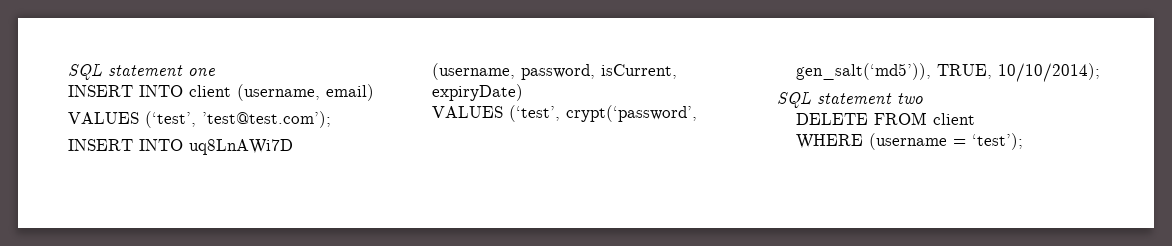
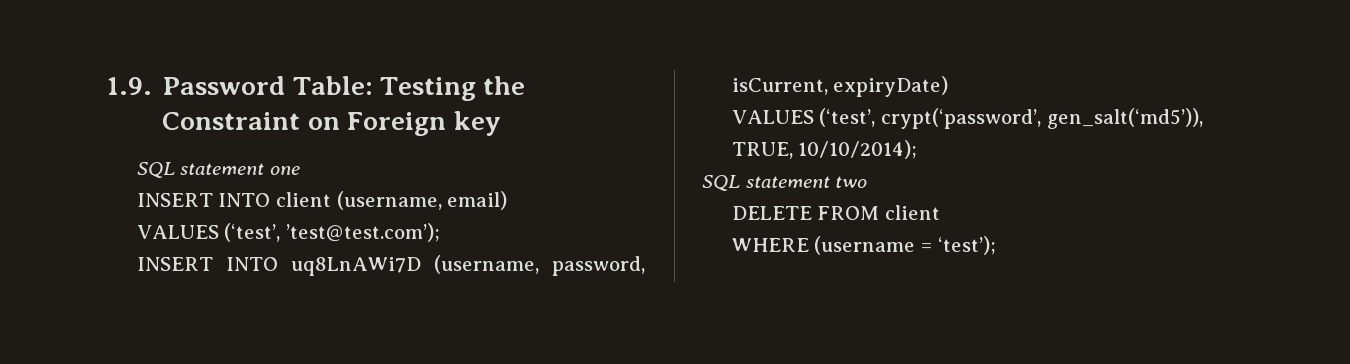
+ 1.9. Password Table: Testing the Constraint on Foreign key

